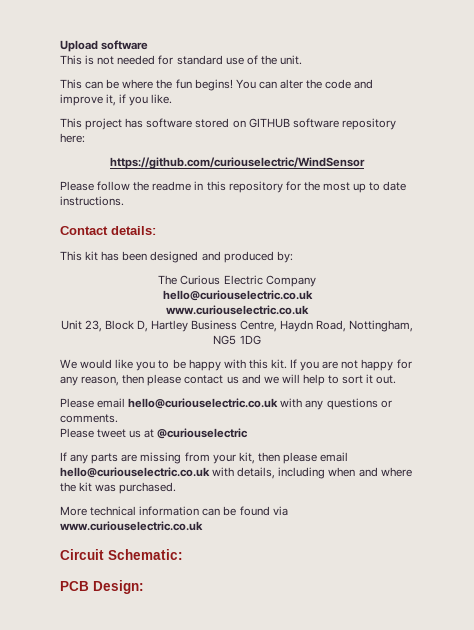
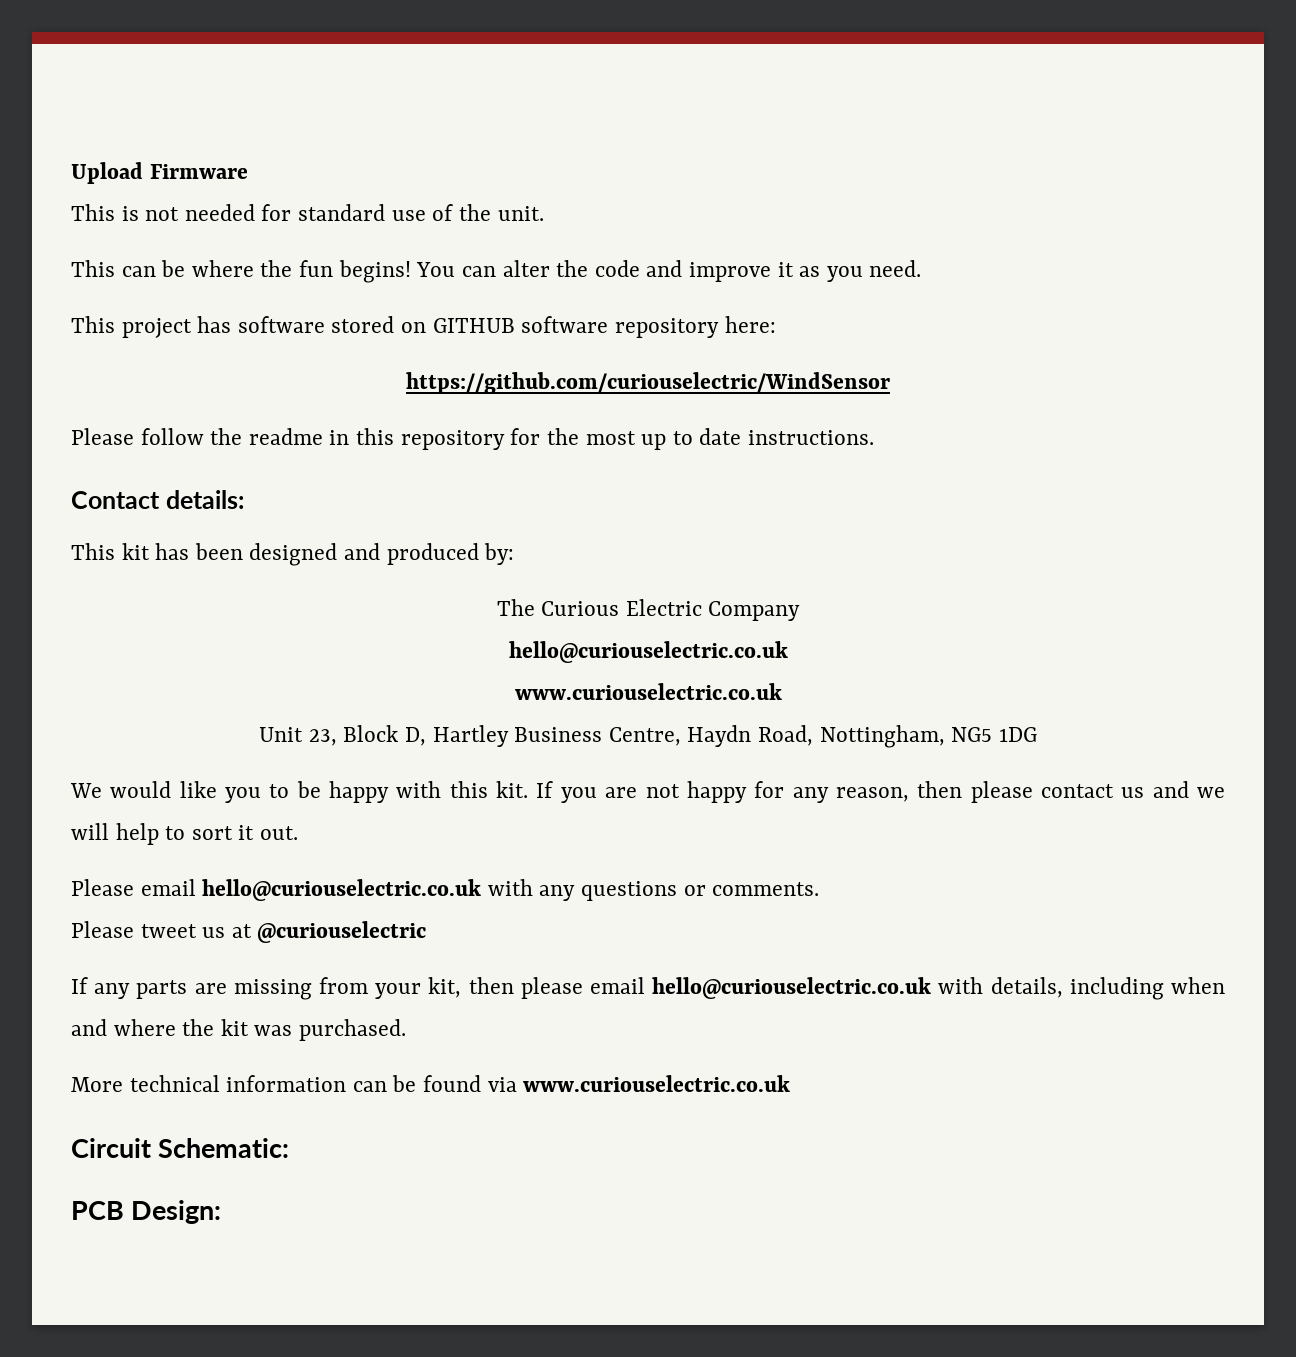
- Upload software
+ Upload Firmware
- You can alter the code and improve it, if you like.
+ You can alter the code and improve it as you need.

